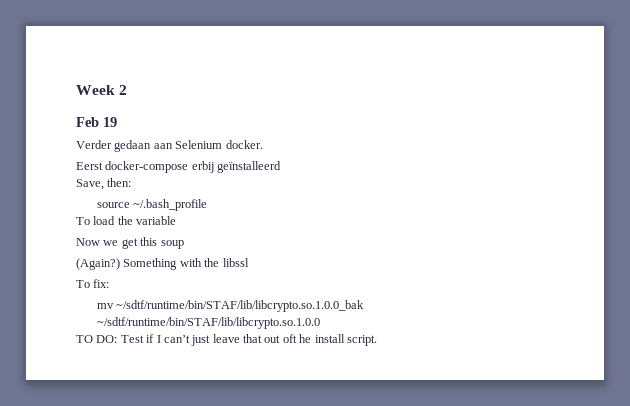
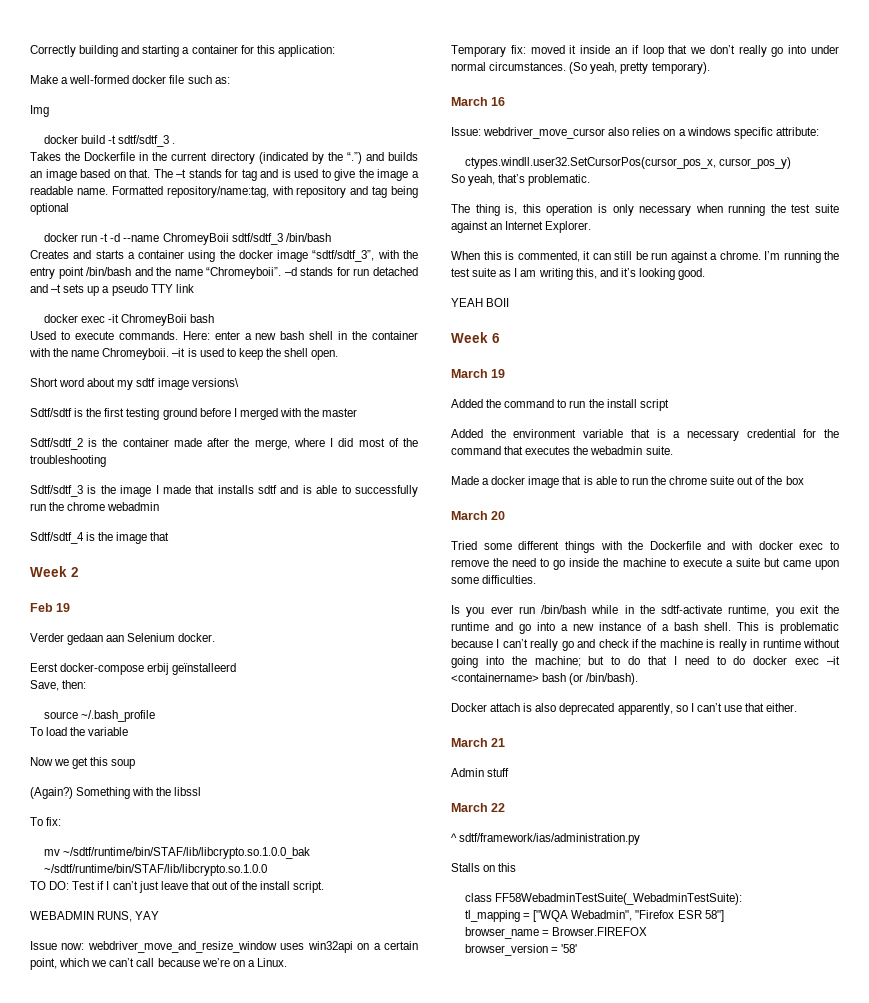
+ Correctly building and starting a container for this application:
+ Make a well-formed docker file such as:
+ Img
+ docker build -t sdtf/sdtf_3 .
+ Takes the Dockerfile in the current directory (indicated by the “.”) and builds an image based on that. The –t stands for tag and is used to give the image a readable name. Formatted repository/name:tag, with repository and tag being optional
+ docker run -t -d --name ChromeyBoii sdtf/sdtf_3 /bin/bash
+ Creates and starts a container using the docker image “sdtf/sdtf_3”, with the entry point /bin/bash and the name “Chromeyboii”. –d stands for run detached and –t sets up a pseudo TTY link
+ docker exec -it ChromeyBoii bash
+ Used to execute commands. Here: enter a new bash shell in the container with the name Chromeyboii. –it is used to keep the shell open.
+ Short word about my sdtf image versions\
+ Sdtf/sdtf is the first testing ground before I merged with the master
+ Sdtf/sdtf_2 is the container made after the merge, where I did most of the troubleshooting
+ Sdtf/sdtf_3 is the image I made that installs sdtf and is able to successfully run the chrome webadmin
+ Sdtf/sdtf_4 is the image that
- TO DO: Test if I can’t just leave that out oft he install script.
+ TO DO: Test if I can’t just leave that out of the install script.
+ WEBADMIN RUNS, YAY
+ Issue now: webdriver_move_and_resize_window uses win32api on a certain point, which we can’t call because we’re on a Linux.
+ Temporary fix: moved it inside an if loop that we don’t really go into under normal circumstances. (So yeah, pretty temporary).
+ March 16
+ Issue: webdriver_move_cursor also relies on a windows specific attribute:
+ ctypes.windll.user32.SetCursorPos(cursor_pos_x, cursor_pos_y)
+ So yeah, that’s problematic.
+ The thing is, this operation is only necessary when running the test suite against an Internet Explorer.
+ When this is commented, it can still be run against a chrome. I’m running the test suite as I am writing this, and it’s looking good.
+ YEAH BOII
+ Week 6
+ March 19
+ Added the command to run the install script
+ Added the environment variable that is a necessary credential for the command that executes the webadmin suite.
+ Made a docker image that is able to run the chrome suite out of the box
+ March 20
+ Tried some different things with the Dockerfile and with docker exec to remove the need to go inside the machine to execute a suite but came upon some difficulties.
+ Is you ever run /bin/bash while in the sdtf-activate runtime, you exit the runtime and go into a new instance of a bash shell. This is problematic because I can’t really go and check if the machine is really in runtime without going into the machine; but to do that I need to do docker exec –it <containername> bash (or /bin/bash).
+ Docker attach is also deprecated apparently, so I can’t use that either.
+ March 21
+ Admin stuff
+ March 22
+ ^ sdtf/framework/ias/administration.py
+ Stalls on this
+ class FF58WebadminTestSuite(_WebadminTestSuite):
+ tl_mapping = ["WQA Webadmin", "Firefox ESR 58"]
+ browser_name = Browser.FIREFOX
+ browser_version = '58'

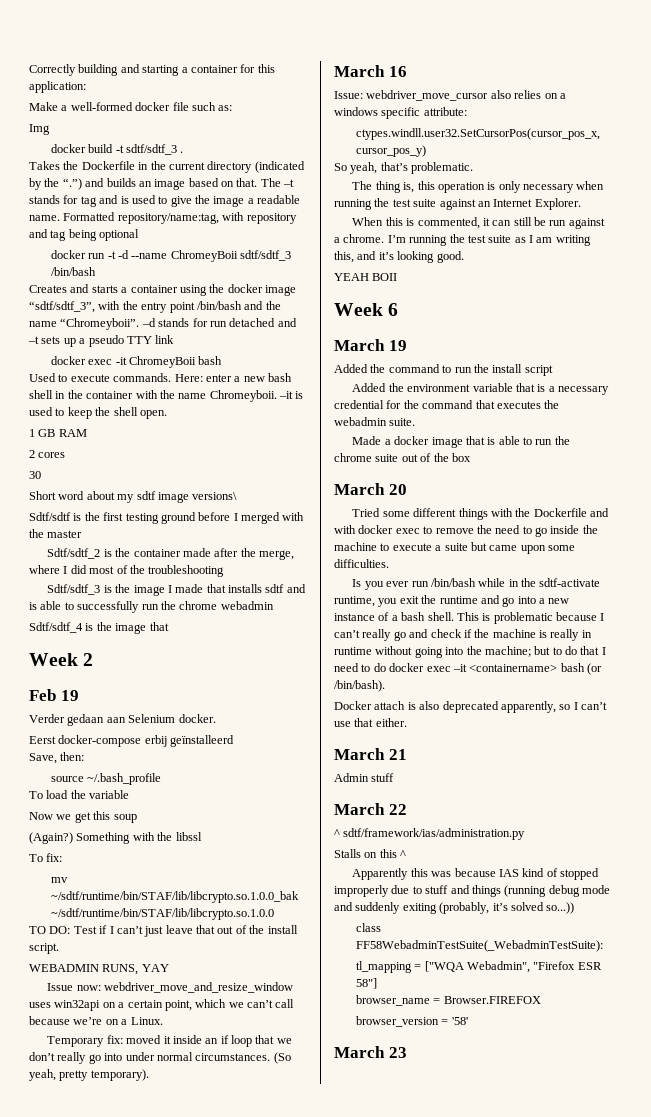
+ 1 GB RAM
+ 2 cores
+ 30
- Stalls on this
+ Stalls on this ^
+ Apparently this was because IAS kind of stopped improperly due to stuff and things (running debug mode and suddenly exiting (probably, it’s solved so...))
+ March 23

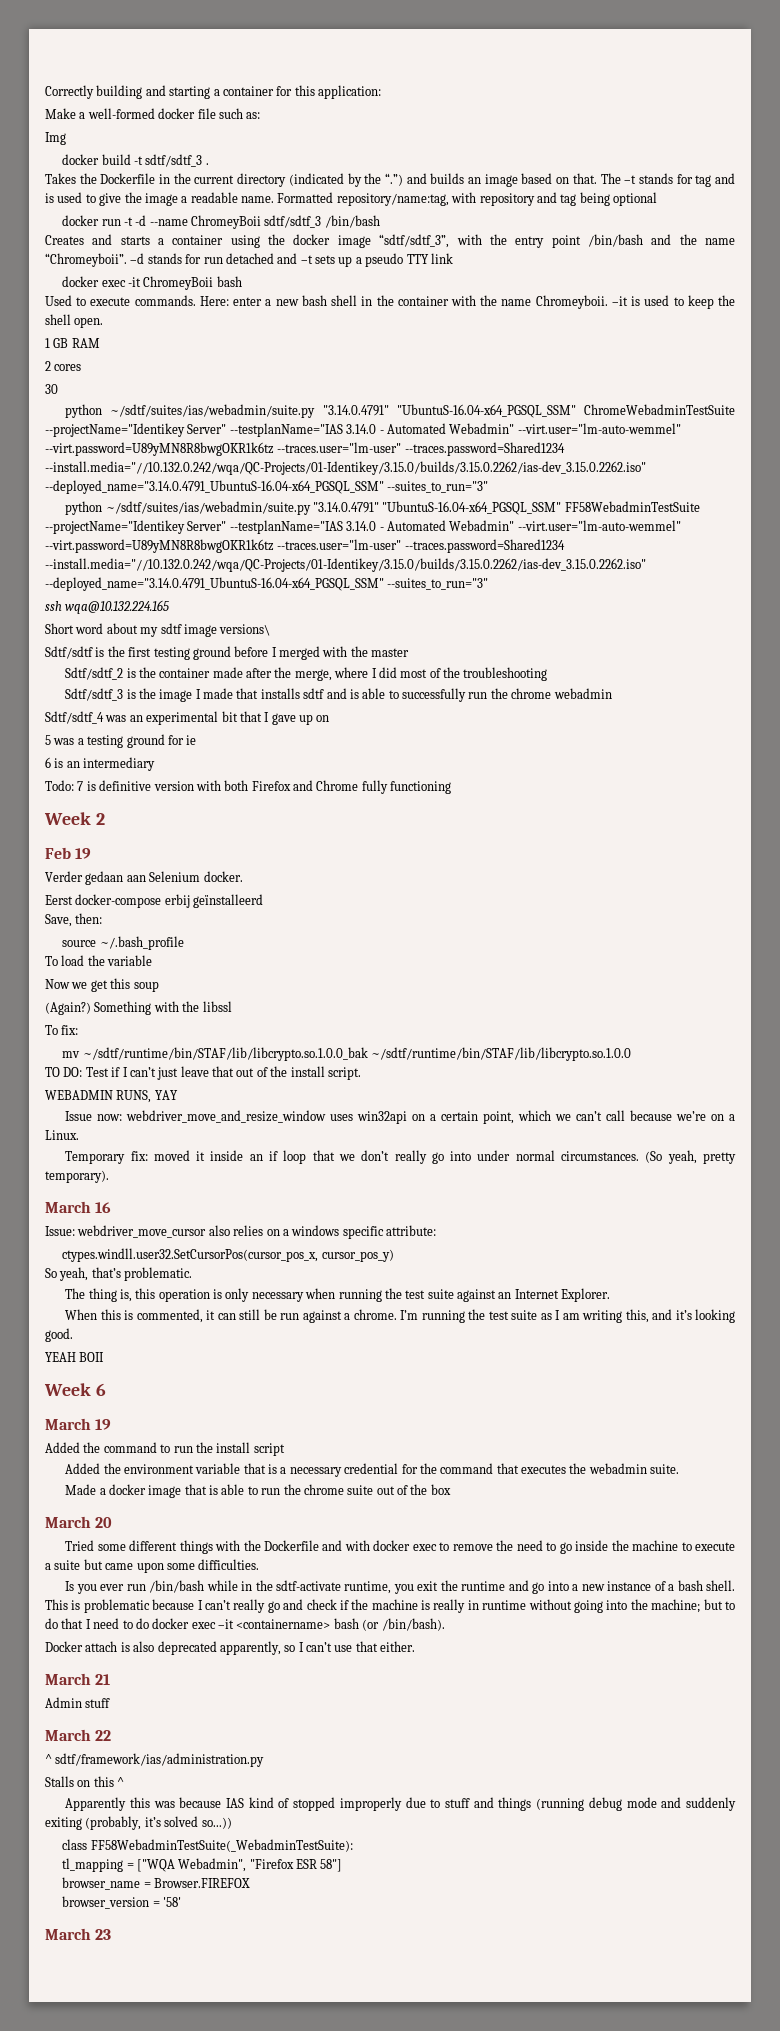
+ python ~/sdtf/suites/ias/webadmin/suite.py "3.14.0.4791" "UbuntuS-16.04-x64_PGSQL_SSM" ChromeWebadminTestSuite --projectName="Identikey Server" --testplanName="IAS 3.14.0 - Automated Webadmin" --virt.user="lm-auto-wemmel" --virt.password=U89yMN8R8bwgOKR1k6tz --traces.user="lm-user" --traces.password=Shared1234 --install.media="//10.132.0.242/wqa/QC-Projects/01-Identikey/3.15.0/builds/3.15.0.2262/ias-dev_3.15.0.2262.iso" --deployed_name="3.14.0.4791_UbuntuS-16.04-x64_PGSQL_SSM" --suites_to_run="3"
+ python ~/sdtf/suites/ias/webadmin/suite.py "3.14.0.4791" "UbuntuS-16.04-x64_PGSQL_SSM" FF58WebadminTestSuite --projectName="Identikey Server" --testplanName="IAS 3.14.0 - Automated Webadmin" --virt.user="lm-auto-wemmel" --virt.password=U89yMN8R8bwgOKR1k6tz --traces.user="lm-user" --traces.password=Shared1234 --install.media="//10.132.0.242/wqa/QC-Projects/01-Identikey/3.15.0/builds/3.15.0.2262/ias-dev_3.15.0.2262.iso" --deployed_name="3.14.0.4791_UbuntuS-16.04-x64_PGSQL_SSM" --suites_to_run="3"
+ ssh wqa@10.132.224.165
- Sdtf/sdtf_4 is the image that
+ Sdtf/sdtf_4 was an experimental bit that I gave up on
+ 5 was a testing ground for ie
+ 6 is an intermediary
+ Todo: 7 is definitive version with both Firefox and Chrome fully functioning

